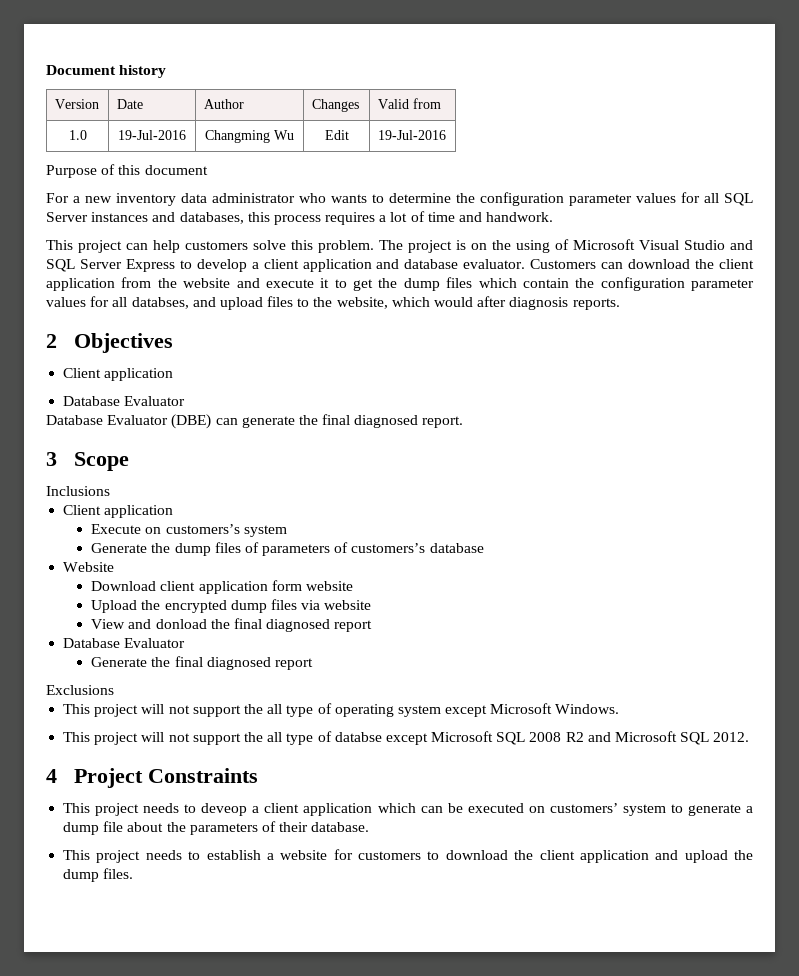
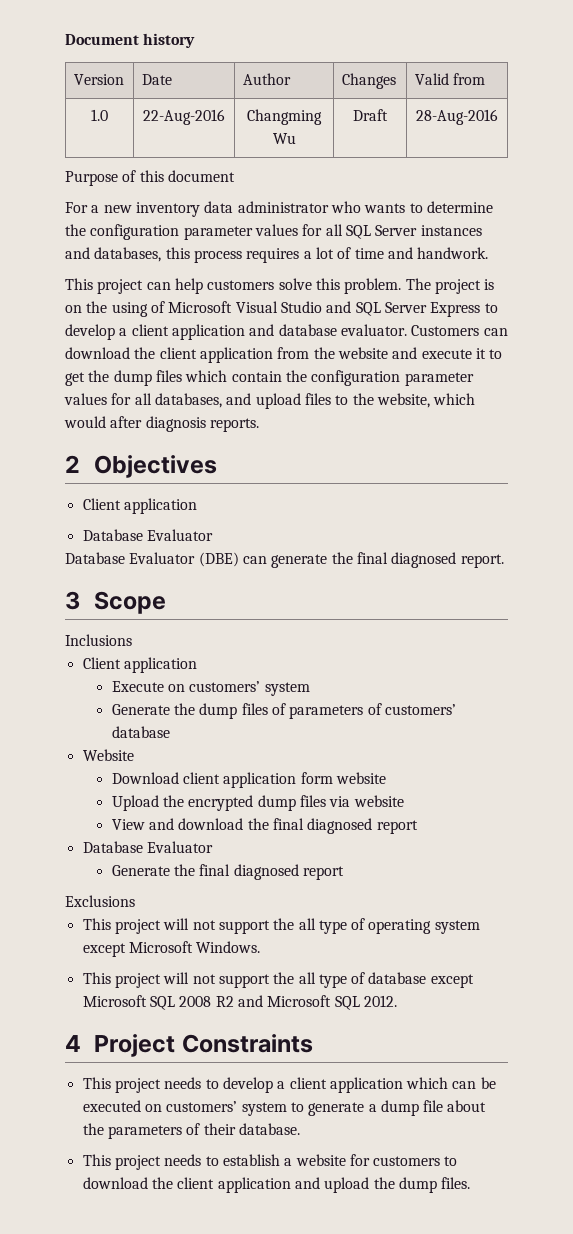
- 1.0 | 19-Jul-2016 | Changming Wu | Edit | 19-Jul-2016
+ 1.0 | 22-Aug-2016 | Changming Wu | Draft | 28-Aug-2016
- Customers can download the client application from the website and execute it to get the dump files which contain the configuration parameter values for all databses, and upload files to the website, which would after diagnosis reports.
+ Customers can download the client application from the website and execute it to get the dump files which contain the configuration parameter values for all databases, and upload files to the website, which would after diagnosis reports.
- Execute on customers’s system
+ Execute on customers’ system
- Generate the dump files of parameters of customers’s database
+ Generate the dump files of parameters of customers’ database
- View and donload the final diagnosed report
+ View and download the final diagnosed report
- This project will not support the all type of databse except Microsoft SQL 2008 R2 and Microsoft SQL 2012.
+ This project will not support the all type of database except Microsoft SQL 2008 R2 and Microsoft SQL 2012.
- This project needs to deveop a client application which can be executed on customers’ system to generate a dump file about the parameters of their database.
+ This project needs to develop a client application which can be executed on customers’ system to generate a dump file about the parameters of their database.

